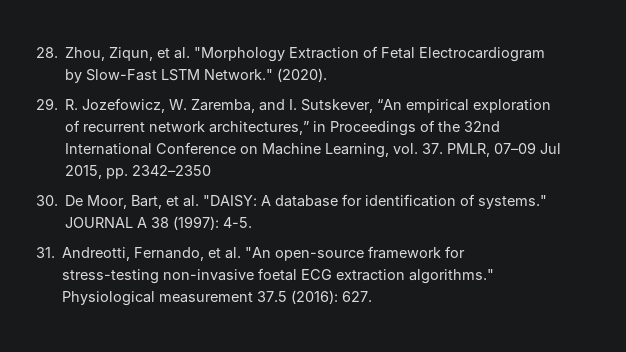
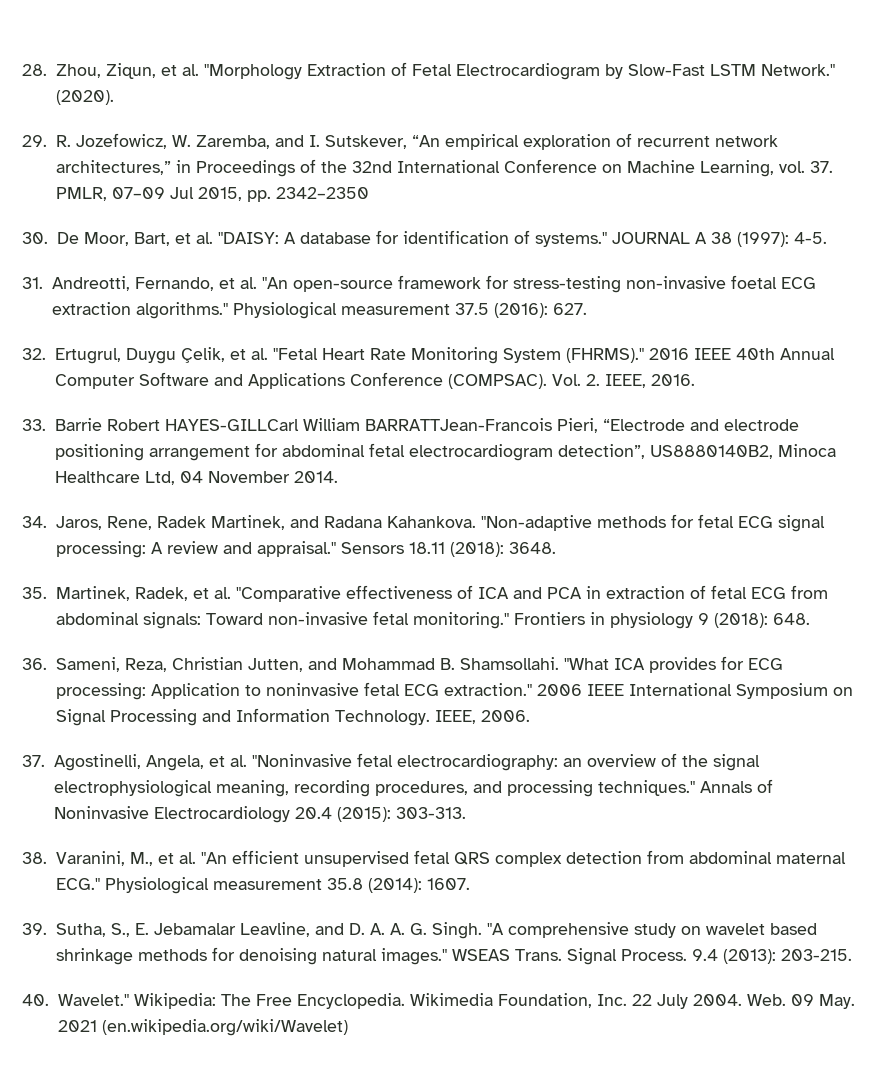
+ 32. Ertugrul, Duygu Çelik, et al. "Fetal Heart Rate Monitoring System (FHRMS)." 2016 IEEE 40th Annual Computer Software and Applications Conference (COMPSAC). Vol. 2. IEEE, 2016.
+ 33. Barrie Robert HAYES-GILLCarl William BARRATTJean-Francois Pieri, “Electrode and electrode positioning arrangement for abdominal fetal electrocardiogram detection”, US8880140B2, Minoca Healthcare Ltd, 04 November 2014.
+ 34. Jaros, Rene, Radek Martinek, and Radana Kahankova. "Non-adaptive methods for fetal ECG signal processing: A review and appraisal." Sensors 18.11 (2018): 3648.
+ 35. Martinek, Radek, et al. "Comparative effectiveness of ICA and PCA in extraction of fetal ECG from abdominal signals: Toward non-invasive fetal monitoring." Frontiers in physiology 9 (2018): 648.
+ 36. Sameni, Reza, Christian Jutten, and Mohammad B. Shamsollahi. "What ICA provides for ECG processing: Application to noninvasive fetal ECG extraction." 2006 IEEE International Symposium on Signal Processing and Information Technology. IEEE, 2006.
+ 37. Agostinelli, Angela, et al. "Noninvasive fetal electrocardiography: an overview of the signal electrophysiological meaning, recording procedures, and processing techniques." Annals of Noninvasive Electrocardiology 20.4 (2015): 303-313.
+ 38. Varanini, M., et al. "An efficient unsupervised fetal QRS complex detection from abdominal maternal ECG." Physiological measurement 35.8 (2014): 1607.
+ 39. Sutha, S., E. Jebamalar Leavline, and D. A. A. G. Singh. "A comprehensive study on wavelet based shrinkage methods for denoising natural images." WSEAS Trans. Signal Process. 9.4 (2013): 203-215.
+ 40. Wavelet." Wikipedia: The Free Encyclopedia. Wikimedia Foundation, Inc. 22 July 2004. Web. 09 May. 2021 (en.wikipedia.org/wiki/Wavelet)

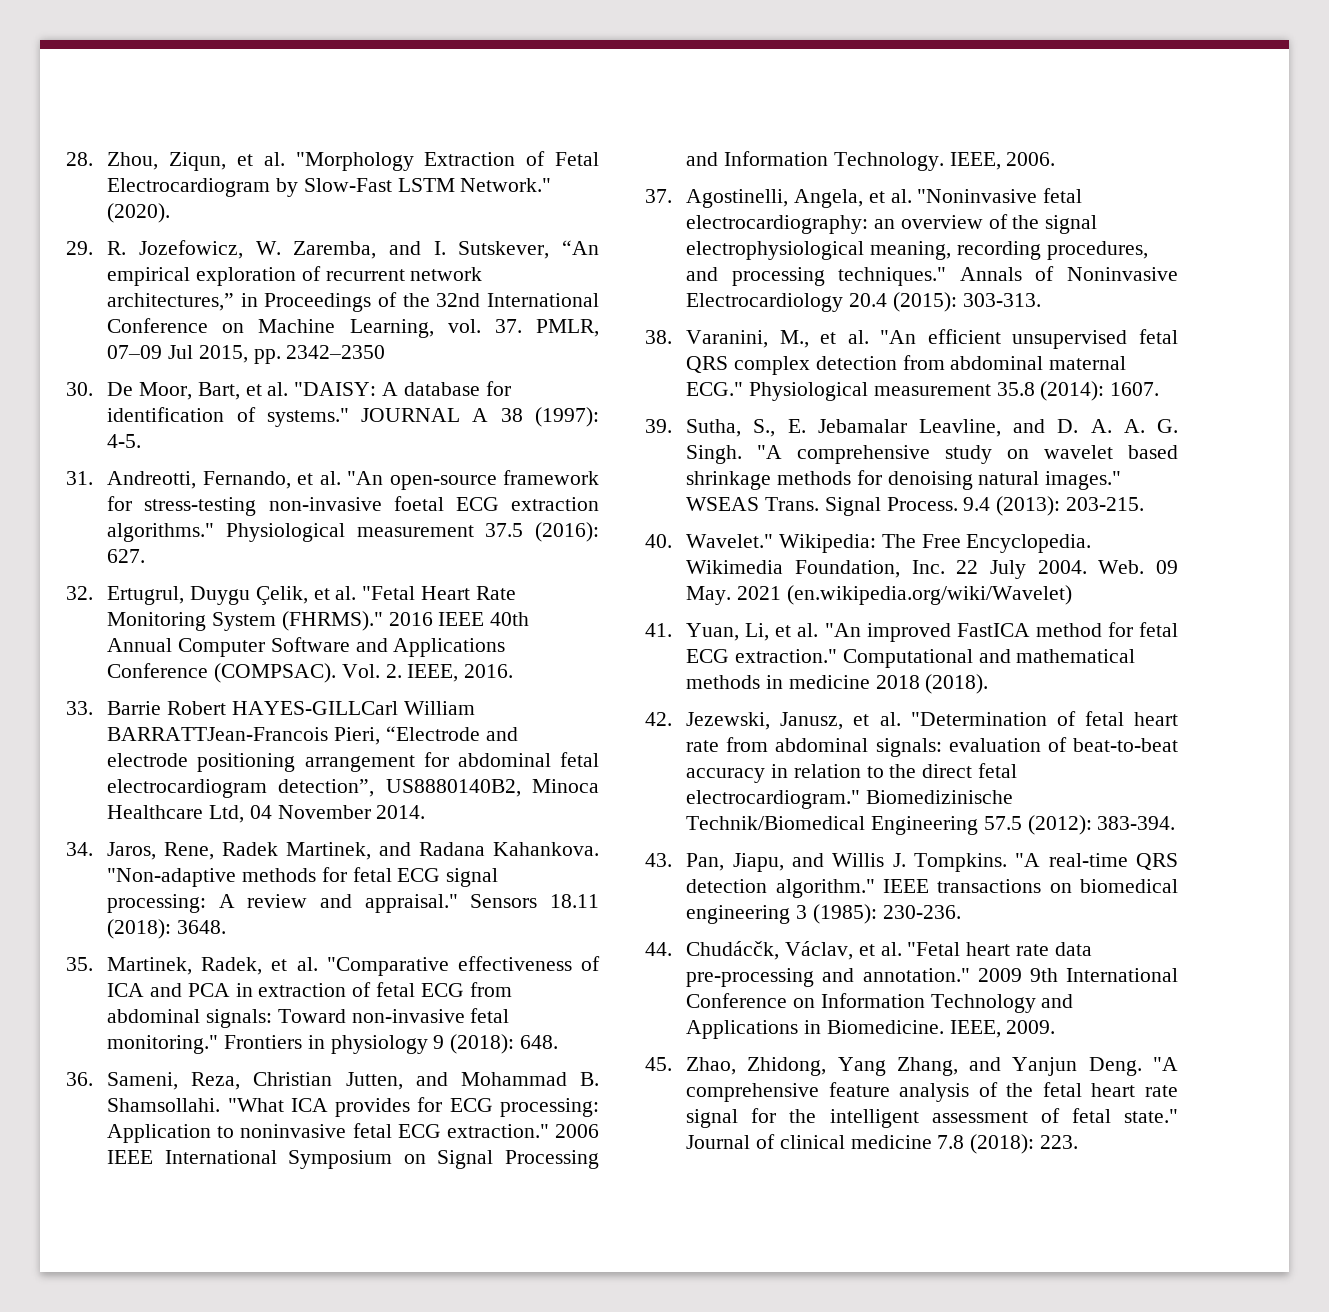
+ 41. Yuan, Li, et al. "An improved FastICA method for fetal ECG extraction." Computational and mathematical methods in medicine 2018 (2018).
+ 42. Jezewski, Janusz, et al. "Determination of fetal heart rate from abdominal signals: evaluation of beat-to-beat accuracy in relation to the direct fetal electrocardiogram." Biomedizinische Technik/Biomedical Engineering 57.5 (2012): 383-394.
+ 43. Pan, Jiapu, and Willis J. Tompkins. "A real-time QRS detection algorithm." IEEE transactions on biomedical engineering 3 (1985): 230-236.
+ 44. Chudácčk, Václav, et al. "Fetal heart rate data pre-processing and annotation." 2009 9th International Conference on Information Technology and Applications in Biomedicine. IEEE, 2009.
+ 45. Zhao, Zhidong, Yang Zhang, and Yanjun Deng. "A comprehensive feature analysis of the fetal heart rate signal for the intelligent assessment of fetal state." Journal of clinical medicine 7.8 (2018): 223.

